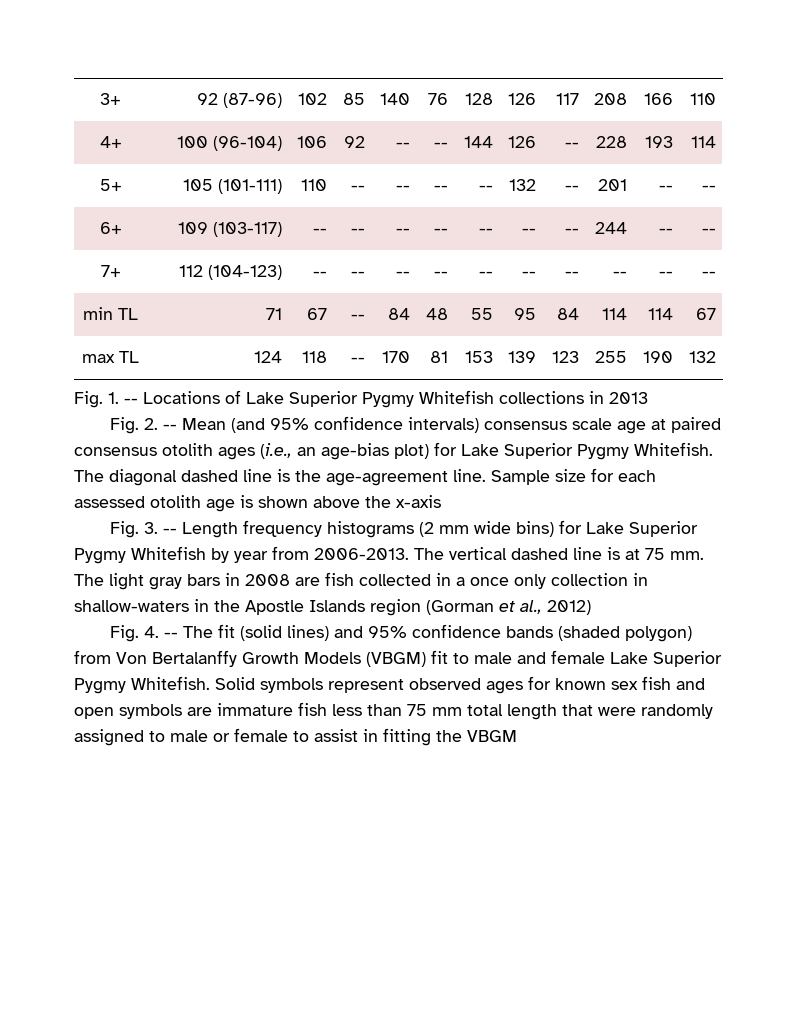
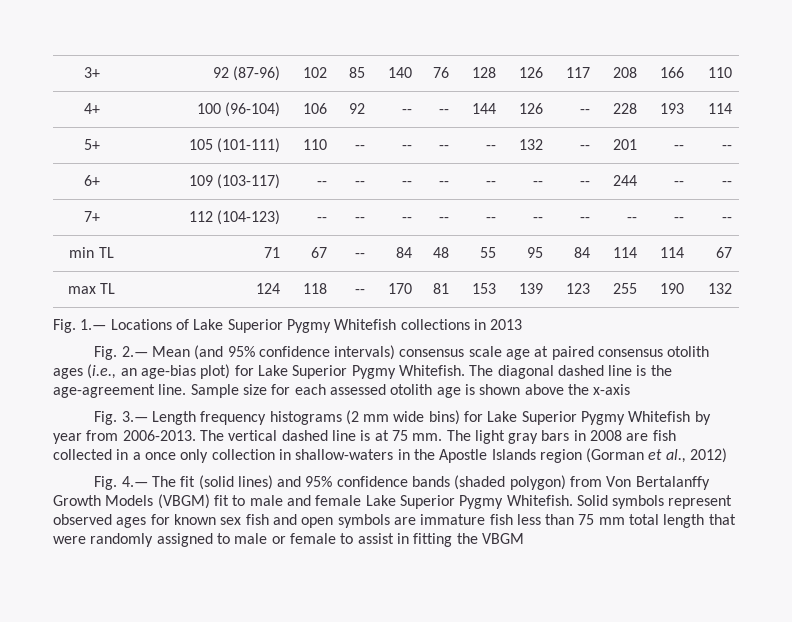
- Fig. 1. -- Locations of Lake Superior Pygmy Whitefish collections in 2013
+ Fig. 1.— Locations of Lake Superior Pygmy Whitefish collections in 2013
- Fig. 2. -- Mean (and 95% confidence intervals) consensus scale age at paired consensus otolith ages (i.e., an age-bias plot) for Lake Superior Pygmy Whitefish.
+ Fig. 2.— Mean (and 95% confidence intervals) consensus scale age at paired consensus otolith ages (i.e., an age-bias plot) for Lake Superior Pygmy Whitefish.
- Fig. 3. -- Length frequency histograms (2 mm wide bins) for Lake Superior Pygmy Whitefish by year from 2006-2013.
+ Fig. 3.— Length frequency histograms (2 mm wide bins) for Lake Superior Pygmy Whitefish by year from 2006-2013.
- Fig. 4. -- The fit (solid lines) and 95% confidence bands (shaded polygon) from Von Bertalanffy Growth Models (VBGM) fit to male and female Lake Superior Pygmy Whitefish.
+ Fig. 4.— The fit (solid lines) and 95% confidence bands (shaded polygon) from Von Bertalanffy Growth Models (VBGM) fit to male and female Lake Superior Pygmy Whitefish.

